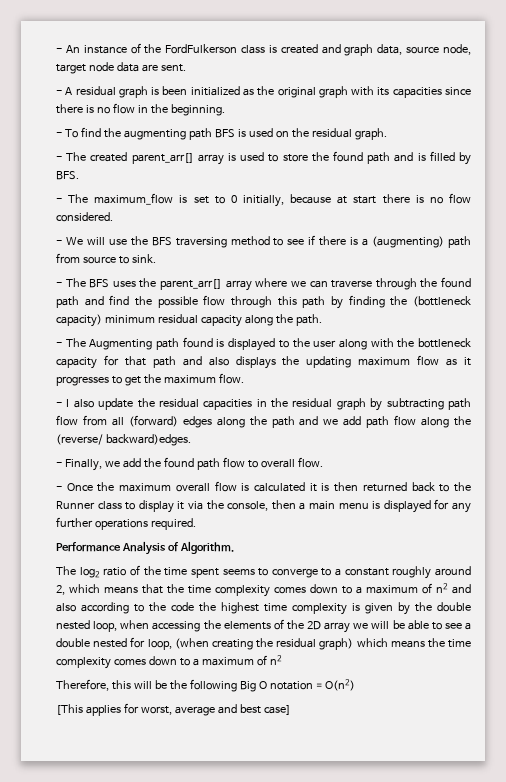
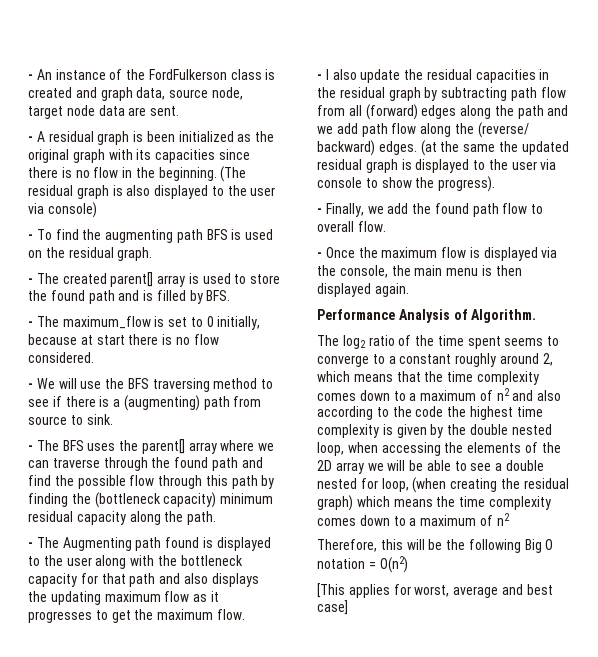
+ (The residual graph is also displayed to the user via console)
- - The created parent_arr[] array is used to store the found path and is filled by BFS.
+ - The created parent[] array is used to store the found path and is filled by BFS.
- - The BFS uses the parent_arr[] array where we can traverse through the found path and find the possible flow through this path by finding the (bottleneck capacity) minimum residual capacity along the path.
+ - The BFS uses the parent[] array where we can traverse through the found path and find the possible flow through this path by finding the (bottleneck capacity) minimum residual capacity along the path.
- - I also update the residual capacities in the residual graph by subtracting path flow from all (forward) edges along the path and we add path flow along the (reverse/ backward)edges.
+ - I also update the residual capacities in the residual graph by subtracting path flow from all (forward) edges along the path and we add path flow along the (reverse/ backward) edges. (at the same the updated residual graph is displayed to the user via console to show the progress).
- - Once the maximum overall flow is calculated it is then returned back to the Runner class to display it via the console, then a main menu is displayed for any further operations required.
+ - Once the maximum flow is displayed via the console, the main menu is then displayed again.

